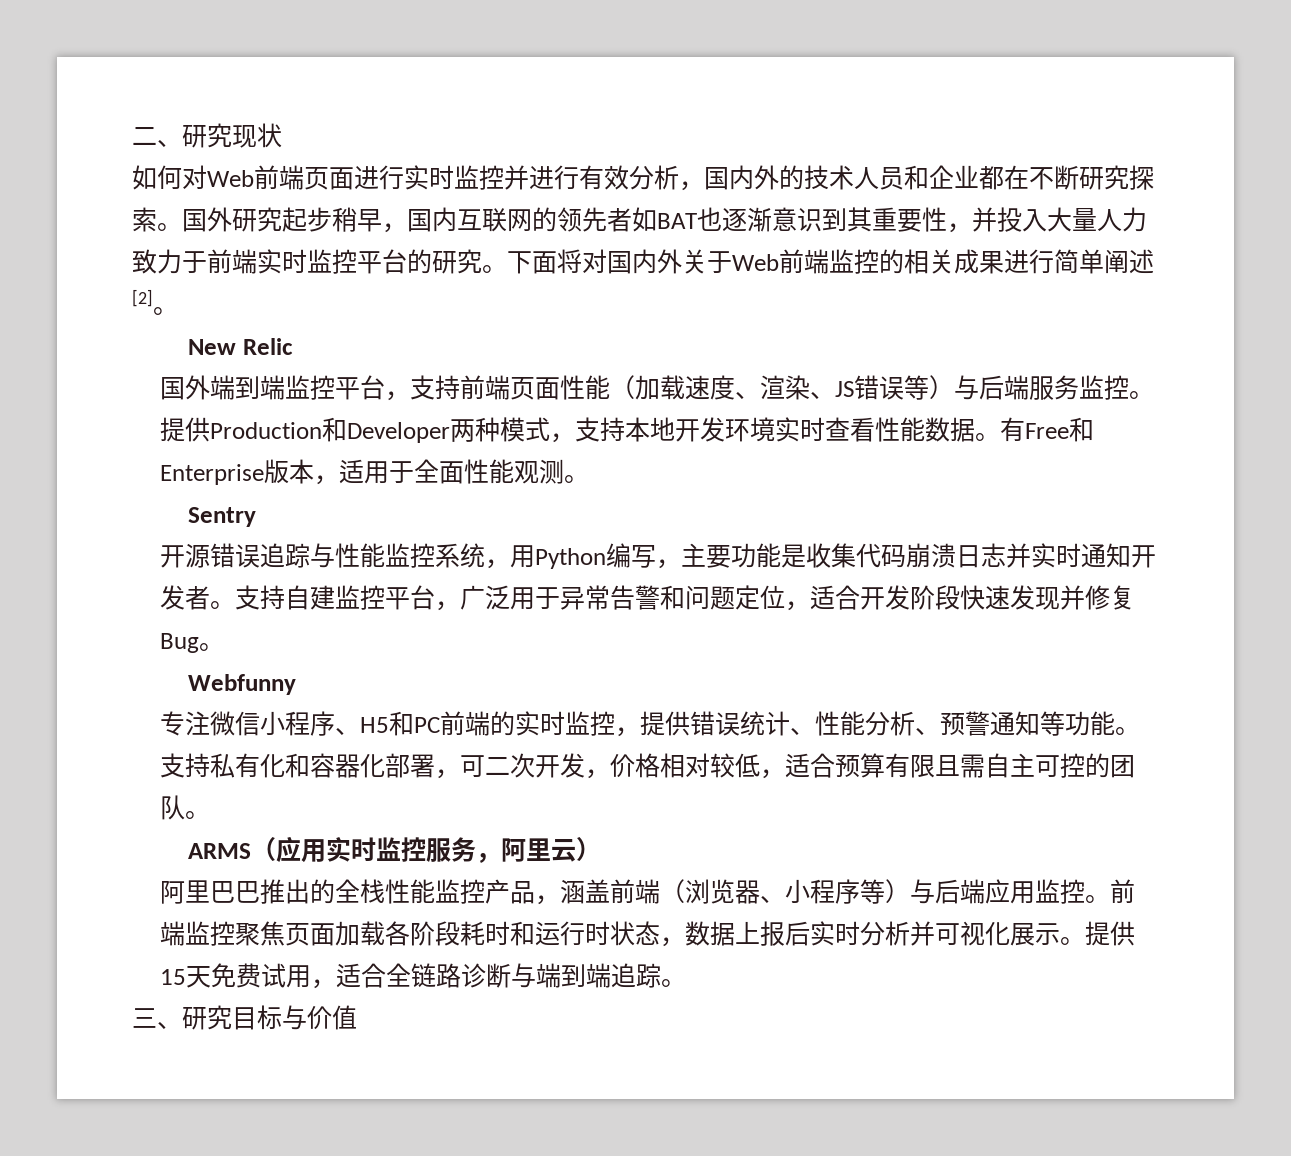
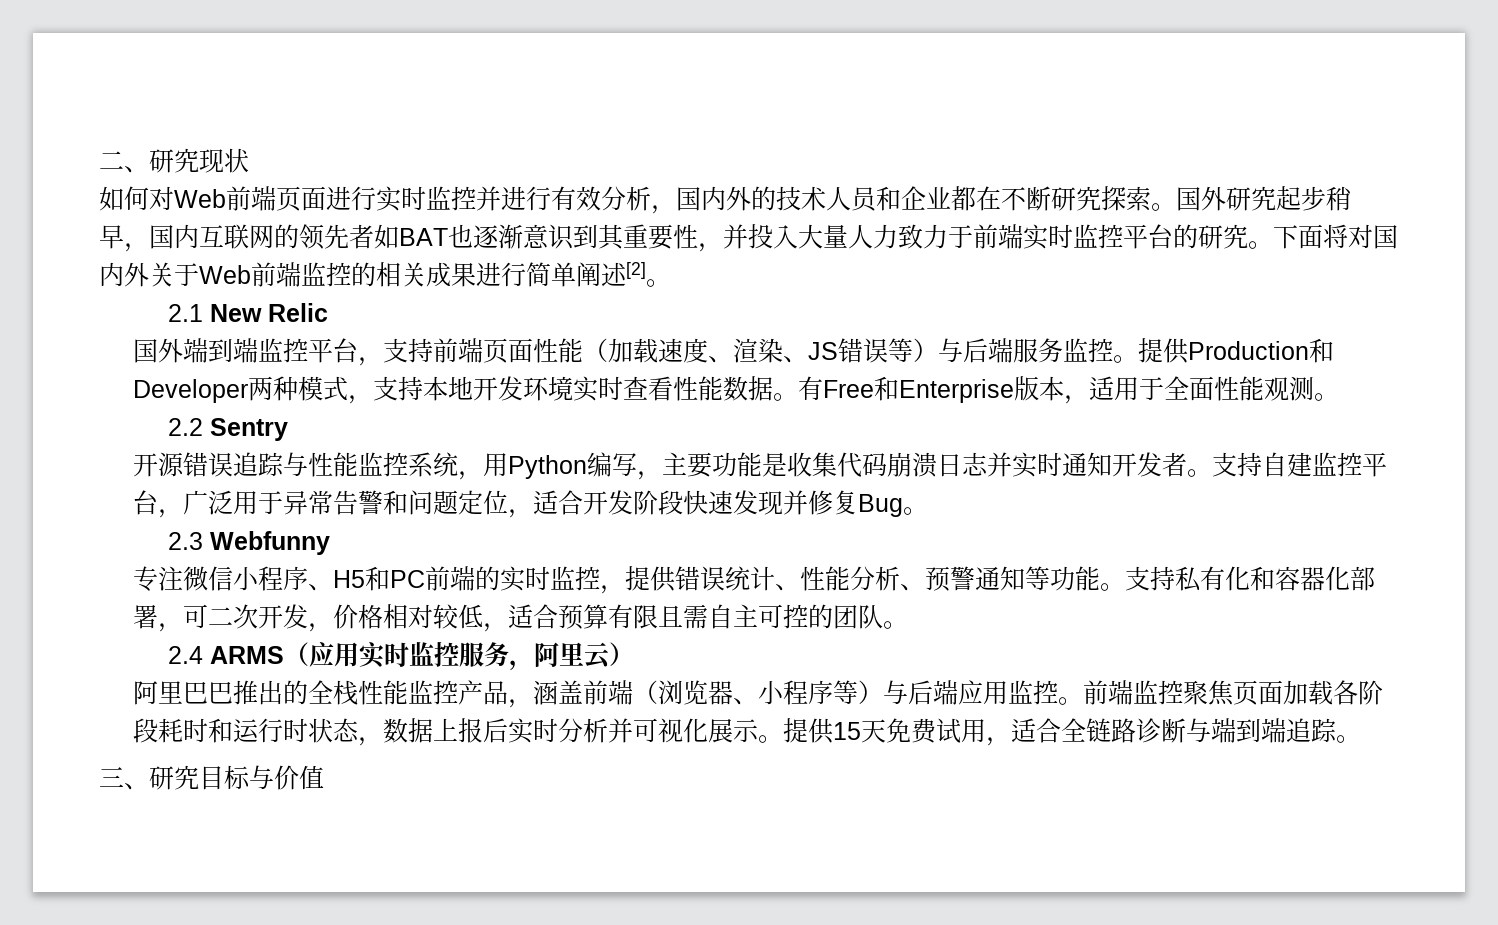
- New Relic
+ 2.1 New Relic
- Sentry
+ 2.2 Sentry
- Webfunny
+ 2.3 Webfunny
- ARMS（应用实时监控服务，阿里云）
+ 2.4 ARMS（应用实时监控服务，阿里云）

